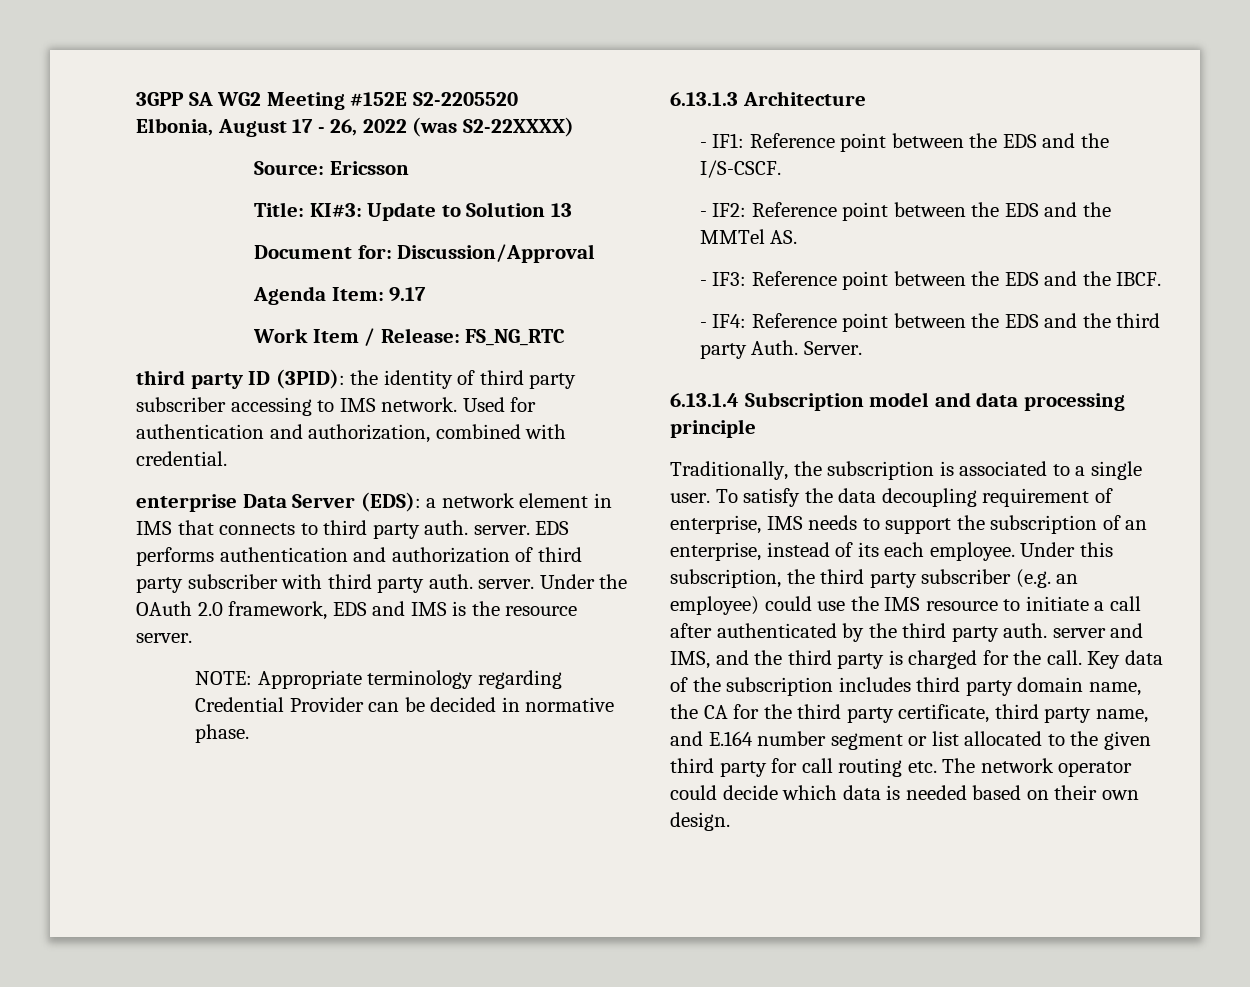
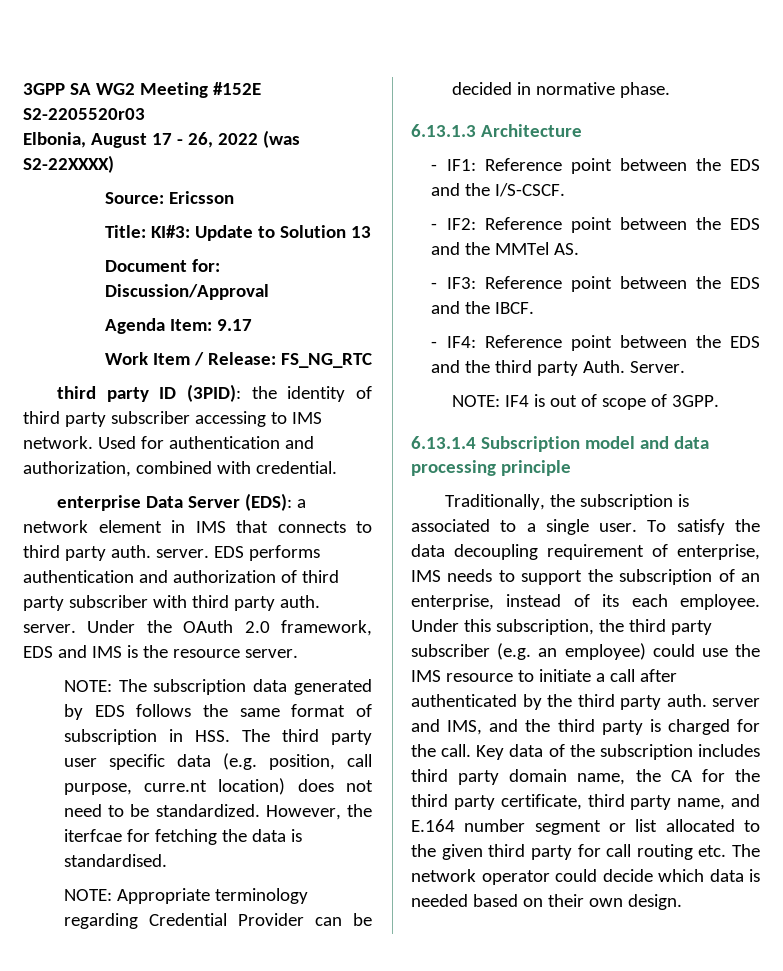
- 3GPP SA WG2 Meeting #152E S2-2205520
+ 3GPP SA WG2 Meeting #152E S2-2205520r03
+ NOTE: The subscription data generated by EDS follows the same format of subscription in HSS. The third party user specific data (e.g. position, call purpose, curre.nt location) does not need to be standardized. However, the iterfcae for fetching the data is standardised.
+ NOTE: IF4 is out of scope of 3GPP.

